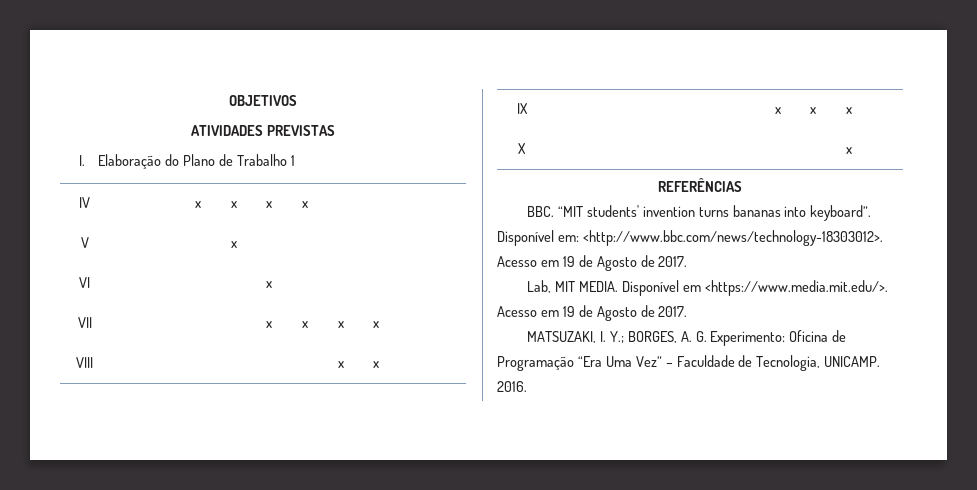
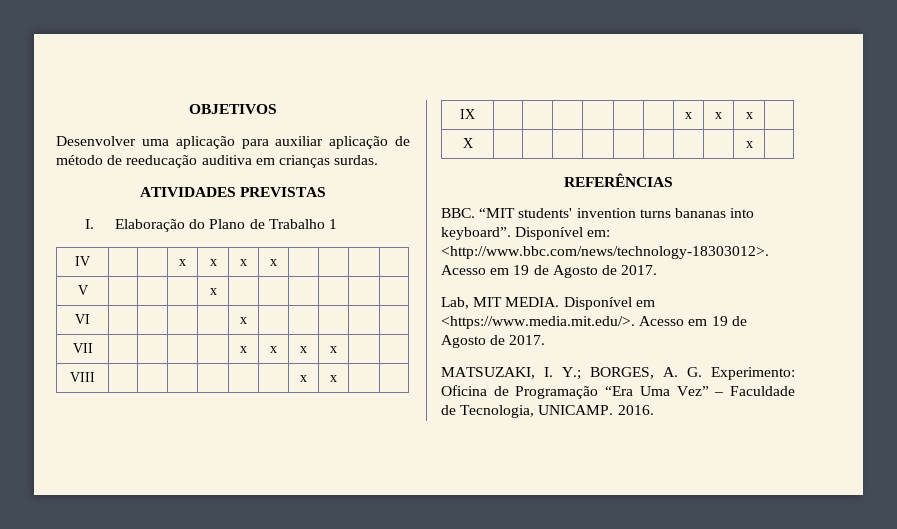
+ Desenvolver uma aplicação para auxiliar aplicação de método de reeducação auditiva em crianças surdas.

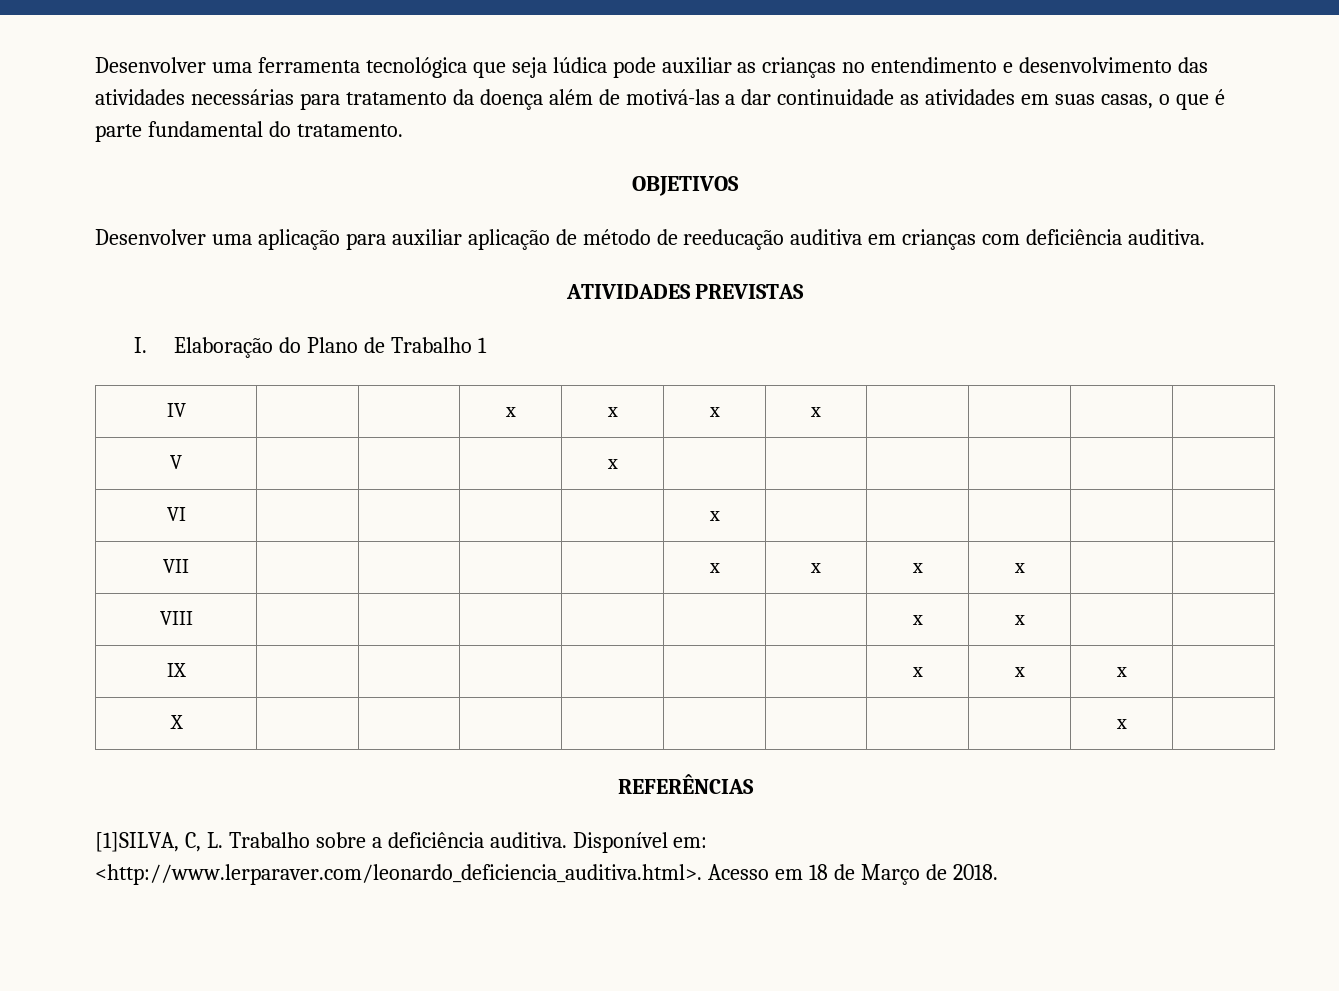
+ Desenvolver uma ferramenta tecnológica que seja lúdica pode auxiliar as crianças no entendimento e desenvolvimento das atividades necessárias para tratamento da doença além de motivá-las a dar continuidade as atividades em suas casas, o que é parte fundamental do tratamento.
- Desenvolver uma aplicação para auxiliar aplicação de método de reeducação auditiva em crianças surdas.
+ Desenvolver uma aplicação para auxiliar aplicação de método de reeducação auditiva em crianças com deficiência auditiva.
- BBC. “MIT students' invention turns bananas into keyboard”.
+ [1]SILVA, C, L. Trabalho sobre a deficiência auditiva.
- Disponível em: <http://www.bbc.com/news/technology-18303012>. Acesso em 19 de Agosto de 2017.
- Lab, MIT MEDIA. Disponível em <https://www.media.mit.edu/>. Acesso em 19 de Agosto de 2017.
- MATSUZAKI, I. Y.; BORGES, A. G. Experimento: Oficina de Programação “Era Uma Vez” – Faculdade de Tecnologia, UNICAMP. 2016.
+ Disponível em: <http://www.lerparaver.com/leonardo_deficiencia_auditiva.html>. Acesso em 18 de Março de 2018.

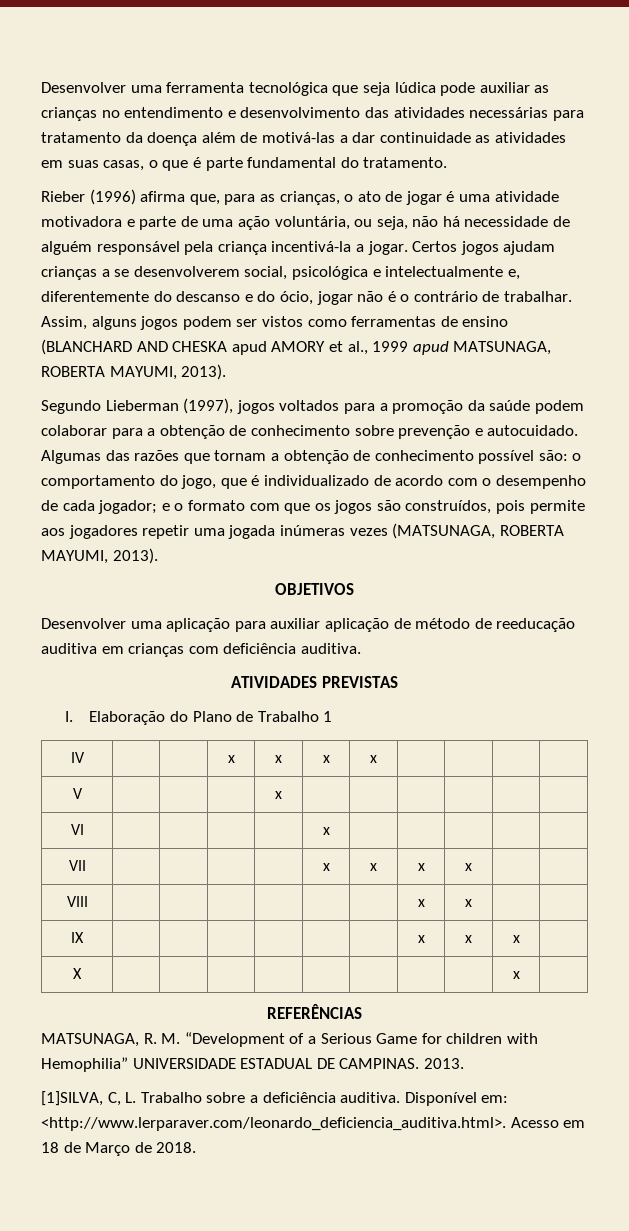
+ Rieber (1996) afirma que, para as crianças, o ato de jogar é uma atividade motivadora e parte de uma ação voluntária, ou seja, não há necessidade de alguém responsável pela criança incentivá-la a jogar. Certos jogos ajudam crianças a se desenvolverem social, psicológica e intelectualmente e, diferentemente do descanso e do ócio, jogar não é o contrário de trabalhar. Assim, alguns jogos podem ser vistos como ferramentas de ensino (BLANCHARD AND CHESKA apud AMORY et al., 1999 apud MATSUNAGA, ROBERTA MAYUMI, 2013).
+ Segundo Lieberman (1997), jogos voltados para a promoção da saúde podem colaborar para a obtenção de conhecimento sobre prevenção e autocuidado. Algumas das razões que tornam a obtenção de conhecimento possível são: o comportamento do jogo, que é individualizado de acordo com o desempenho de cada jogador; e o formato com que os jogos são construídos, pois permite aos jogadores repetir uma jogada inúmeras vezes (MATSUNAGA, ROBERTA MAYUMI, 2013).
+ MATSUNAGA, R. M. “Development of a Serious Game for children with Hemophilia” UNIVERSIDADE ESTADUAL DE CAMPINAS. 2013.

